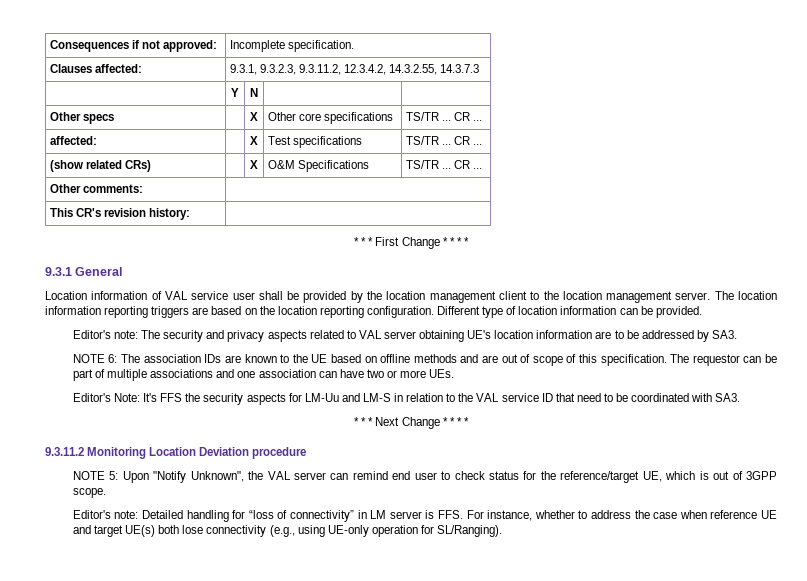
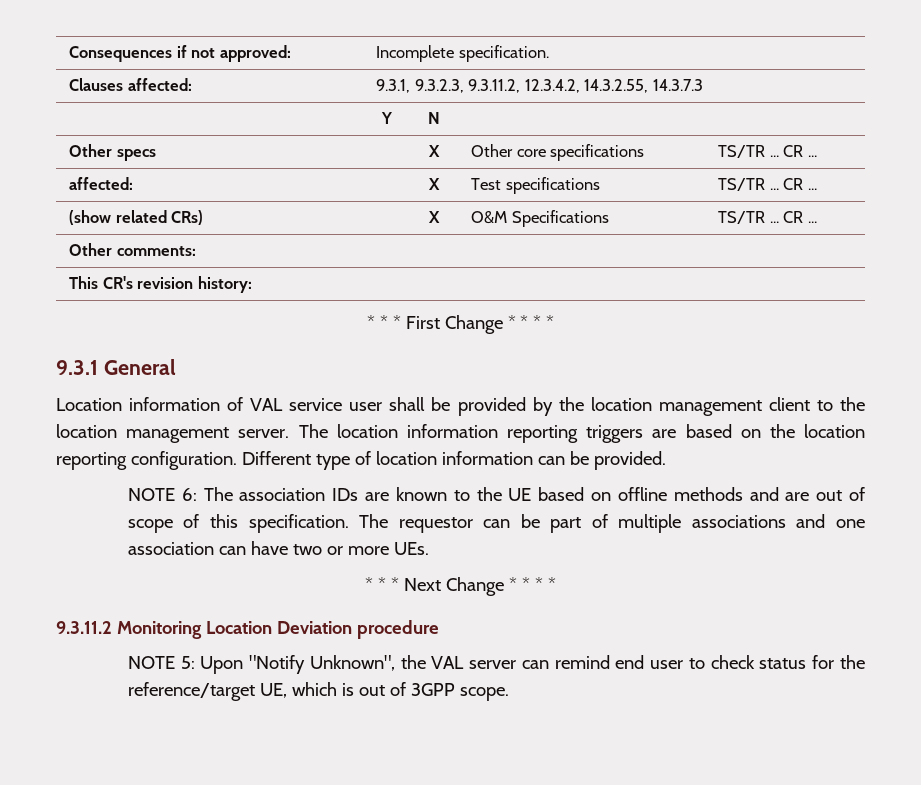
- Editor's note: The security and privacy aspects related to VAL server obtaining UE's location information are to be addressed by SA3.
- Editor's Note: It's FFS the security aspects for LM-Uu and LM-S in relation to the VAL service ID that need to be coordinated with SA3.
- Editor's note: Detailed handling for “loss of connectivity” in LM server is FFS. For instance, whether to address the case when reference UE and target UE(s) both lose connectivity (e.g., using UE-only operation for SL/Ranging).

